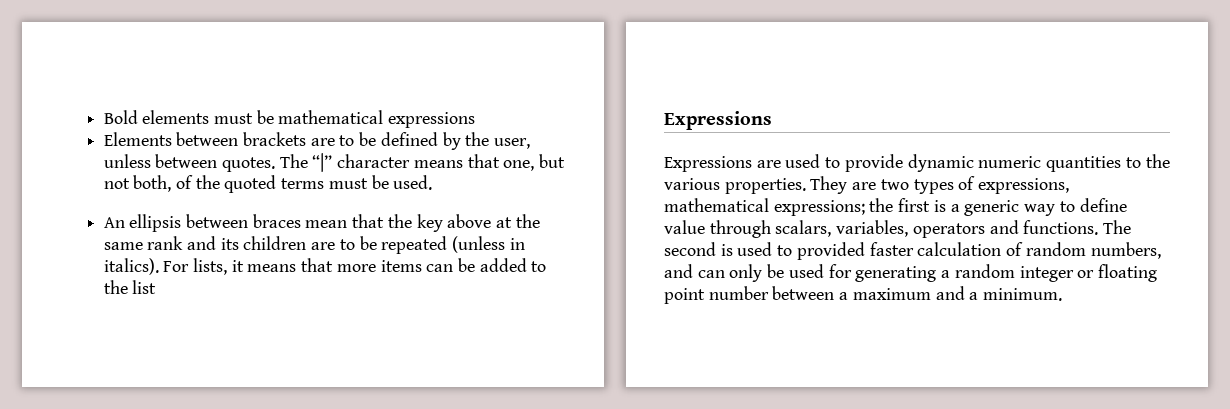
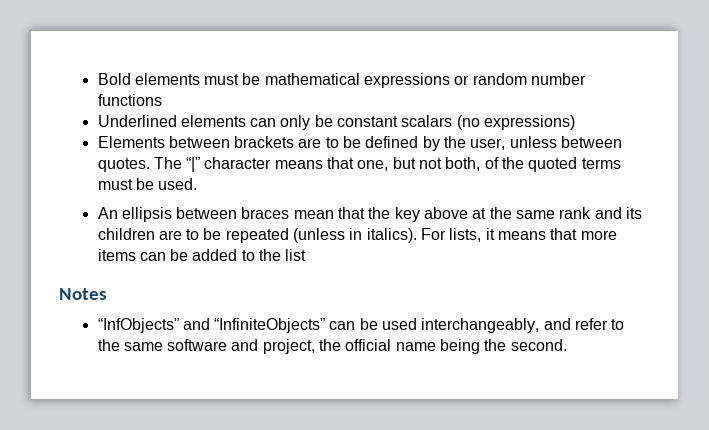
- Bold elements must be mathematical expressions
+ Bold elements must be mathematical expressions or random number functions
+ Underlined elements can only be constant scalars (no expressions)
  For lists, it means that more items can be added to the list
- Expressions
- Expressions are used to provide dynamic numeric quantities to the various properties. They are two types of expressions, mathematical expressions; the first is a generic way to define value through scalars, variables, operators and functions. The second is used to provided faster calculation of random numbers, and can only be used for generating a random integer or floating point number between a maximum and a minimum.
+ Notes
+ “InfObjects” and “InfiniteObjects” can be used interchangeably, and refer to the same software and project, the official name being the second.

